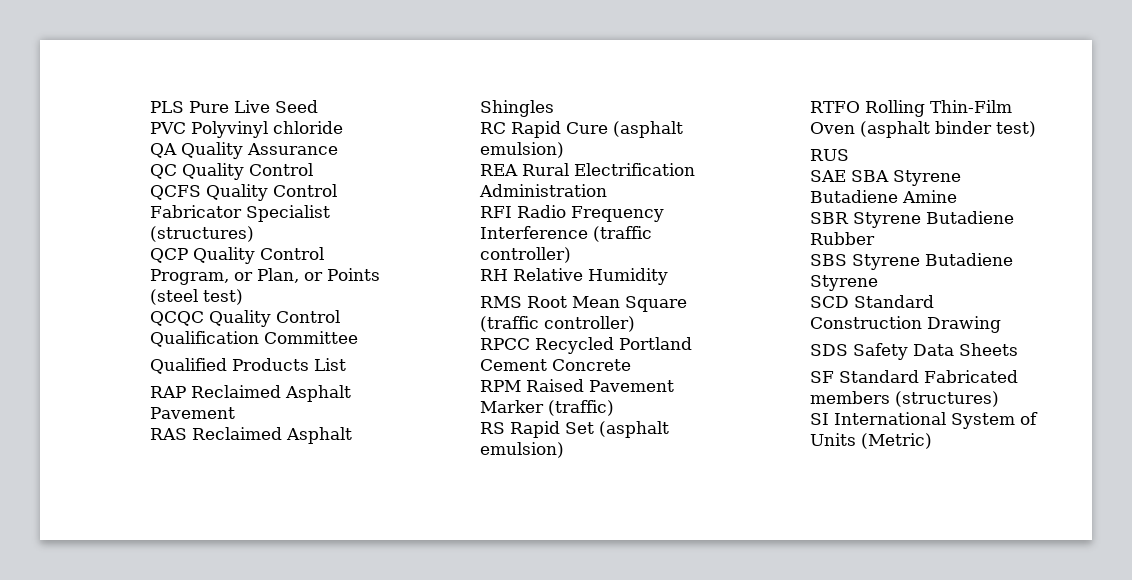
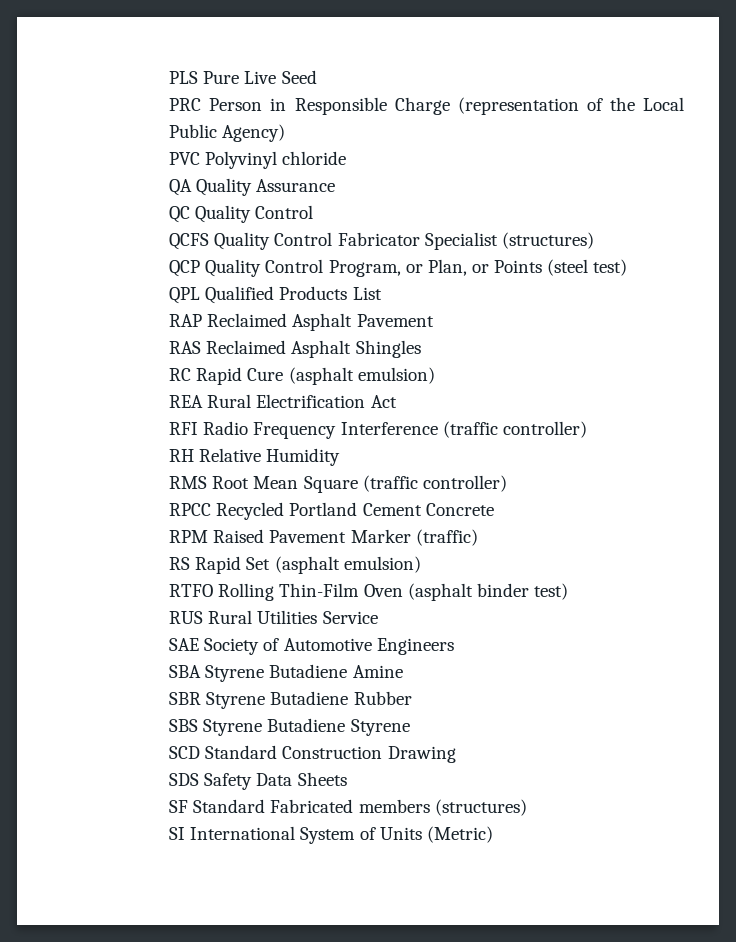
+ PRC Person in Responsible Charge (representation of the Local Public Agency)
- QCQC Quality Control Qualification Committee
- Qualified Products List
+ QPL Qualified Products List
- REA Rural Electrification Administration
+ REA Rural Electrification Act
- RUS
- SAE SBA Styrene Butadiene Amine
+ RUS Rural Utilities Service
+ SAE Society of Automotive Engineers
+ SBA Styrene Butadiene Amine

